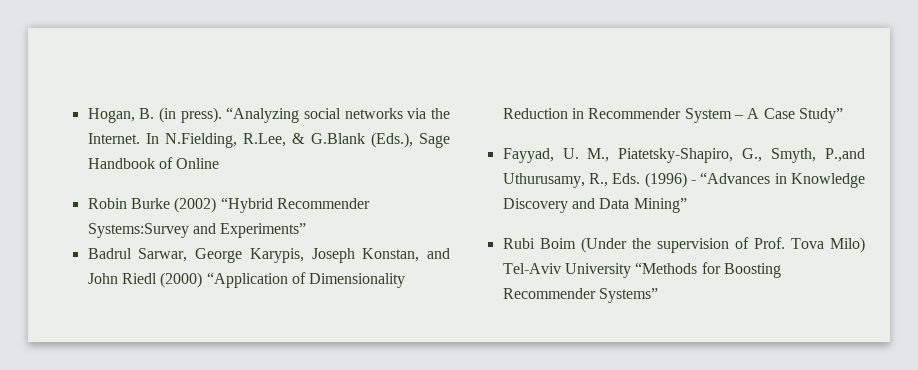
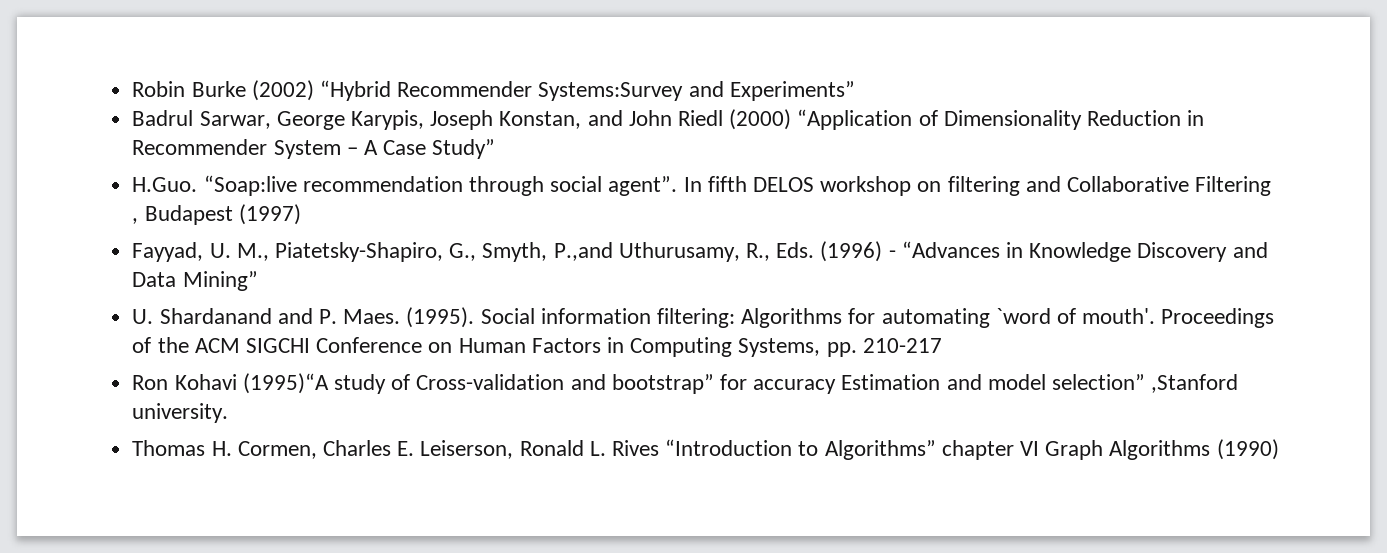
- Hogan, B. (in press). “Analyzing social networks via the Internet. In N.Fielding, R.Lee, & G.Blank (Eds.), Sage Handbook of Online
+ H.Guo. “Soap:live recommendation through social agent”. In fifth DELOS workshop on filtering and Collaborative Filtering , Budapest (1997)
- Rubi Boim (Under the supervision of Prof. Tova Milo) Tel-Aviv University “Methods for Boosting Recommender Systems”
+ U. Shardanand and P. Maes. (1995). Social information filtering: Algorithms for automating `word of mouth'. Proceedings of the ACM SIGCHI Conference on Human Factors in Computing Systems, pp. 210-217
+ Ron Kohavi (1995)“A study of Cross-validation and bootstrap” for accuracy Estimation and model selection” ,Stanford university.
+ Thomas H. Cormen, Charles E. Leiserson, Ronald L. Rives “Introduction to Algorithms” chapter VI Graph Algorithms (1990)

